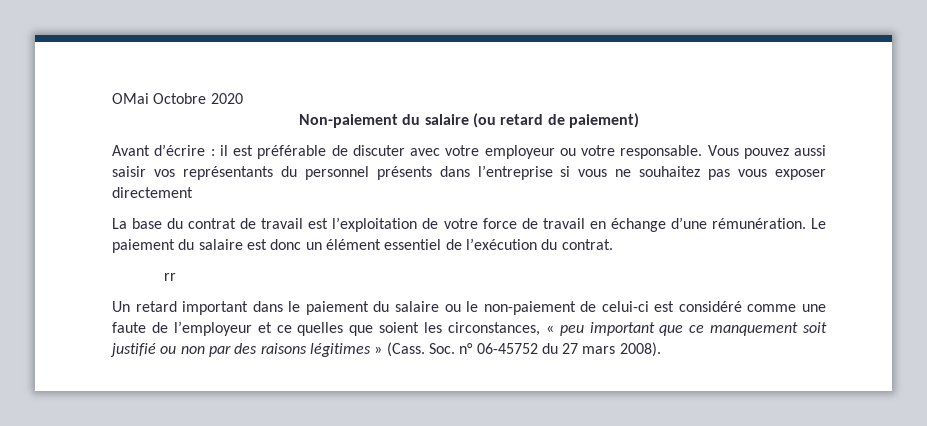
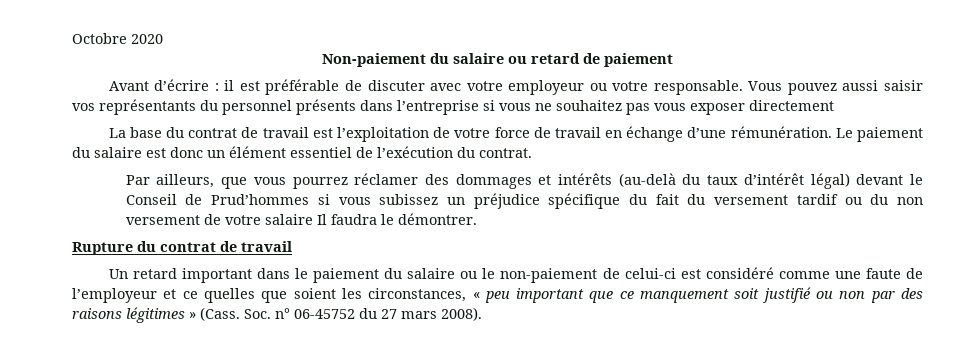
- OMai Octobre 2020
+ Octobre 2020
- Non-paiement du salaire (ou retard de paiement)
+ Non-paiement du salaire ou retard de paiement
- rr
+ Par ailleurs, que vous pourrez réclamer des dommages et intérêts (au-delà du taux d’intérêt légal) devant le Conseil de Prud’hommes si vous subissez un préjudice spécifique du fait du versement tardif ou du non versement de votre salaire Il faudra le démontrer.
+ Rupture du contrat de travail

